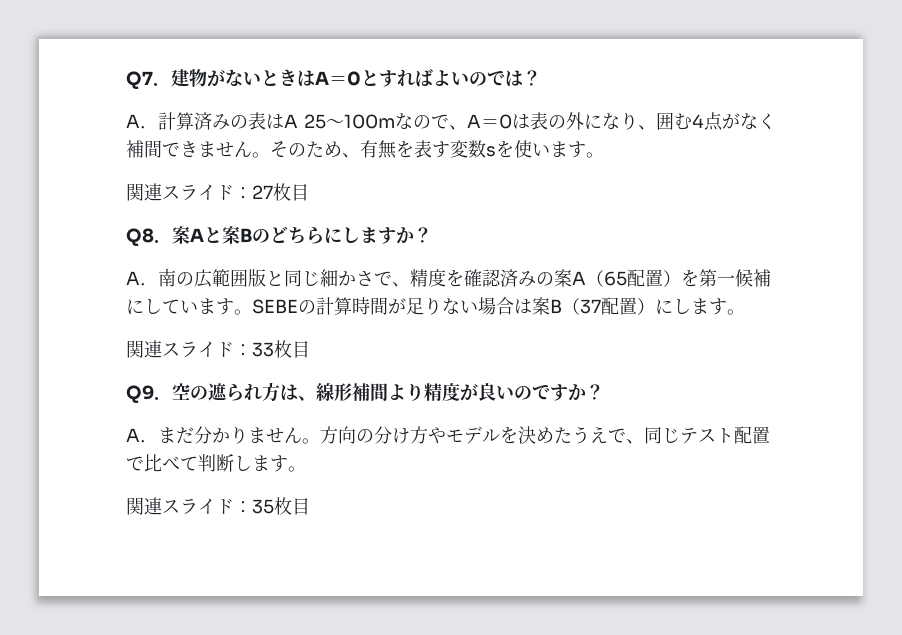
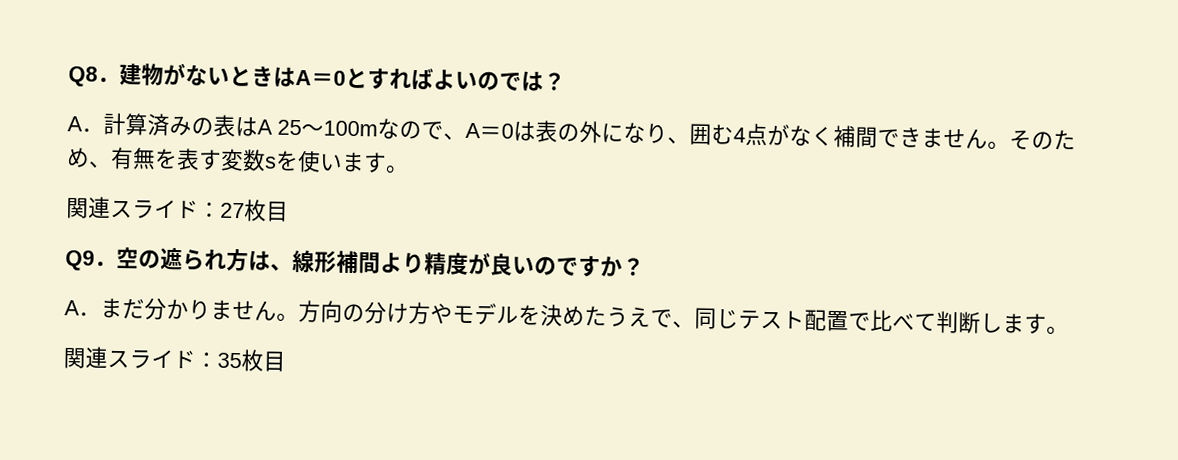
- Q7．建物がないときはA＝0とすればよいのでは？
+ Q8．建物がないときはA＝0とすればよいのでは？
- Q8．案Aと案Bのどちらにしますか？
- A．南の広範囲版と同じ細かさで、精度を確認済みの案A（65配置）を第一候補にしています。SEBEの計算時間が足りない場合は案B（37配置）にします。
- 関連スライド：33枚目

